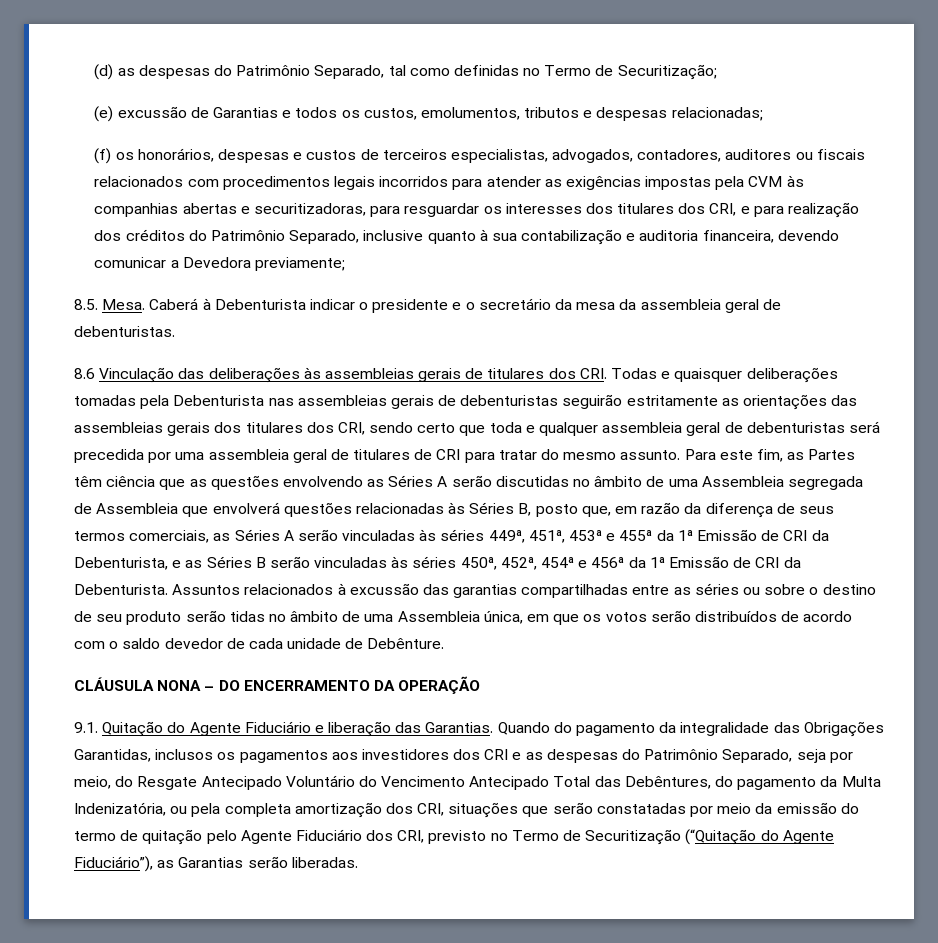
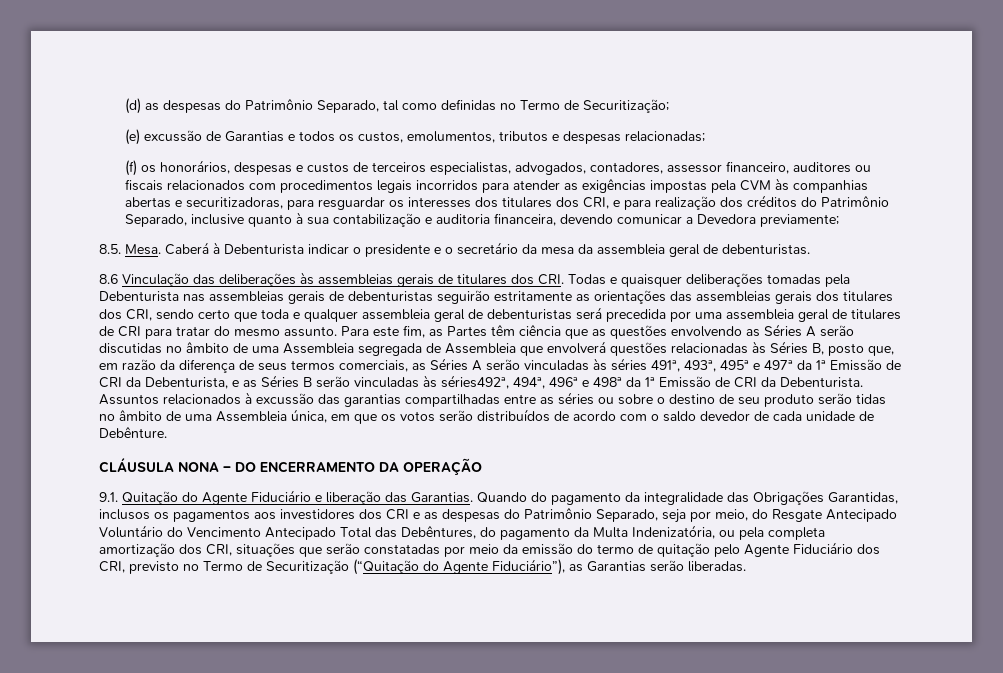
- (f) os honorários, despesas e custos de terceiros especialistas, advogados, contadores, auditores ou fiscais relacionados com procedimentos legais incorridos para atender as exigências impostas pela CVM às companhias abertas e securitizadoras, para resguardar os interesses dos titulares dos CRI, e para realização dos créditos do Patrimônio Separado, inclusive quanto à sua contabilização e auditoria financeira, devendo comunicar a Devedora previamente;
+ (f) os honorários, despesas e custos de terceiros especialistas, advogados, contadores, assessor financeiro, auditores ou fiscais relacionados com procedimentos legais incorridos para atender as exigências impostas pela CVM às companhias abertas e securitizadoras, para resguardar os interesses dos titulares dos CRI, e para realização dos créditos do Patrimônio Separado, inclusive quanto à sua contabilização e auditoria financeira, devendo comunicar a Devedora previamente;
- Para este fim, as Partes têm ciência que as questões envolvendo as Séries A serão discutidas no âmbito de uma Assembleia segregada de Assembleia que envolverá questões relacionadas às Séries B, posto que, em razão da diferença de seus termos comerciais, as Séries A serão vinculadas às séries 449ª, 451ª, 453ª e 455ª da 1ª Emissão de CRI da Debenturista, e as Séries B serão vinculadas às séries 450ª, 452ª, 454ª e 456ª da 1ª Emissão de CRI da Debenturista.
+ Para este fim, as Partes têm ciência que as questões envolvendo as Séries A serão discutidas no âmbito de uma Assembleia segregada de Assembleia que envolverá questões relacionadas às Séries B, posto que, em razão da diferença de seus termos comerciais, as Séries A serão vinculadas às séries 491ª, 493ª, 495ª e 497ª da 1ª Emissão de CRI da Debenturista, e as Séries B serão vinculadas às séries492ª, 494ª, 496ª e 498ª da 1ª Emissão de CRI da Debenturista.

